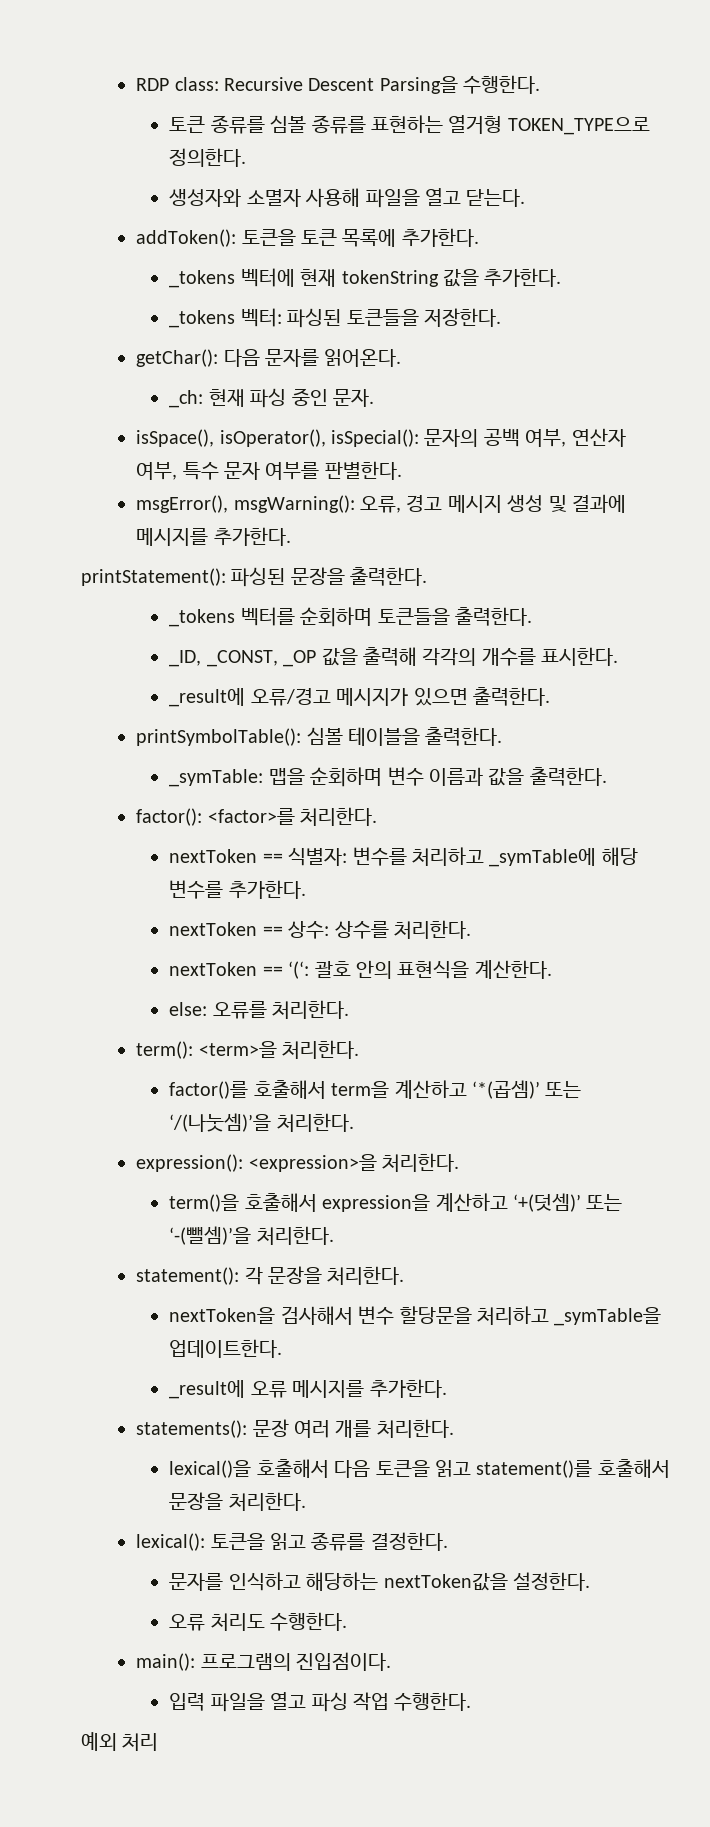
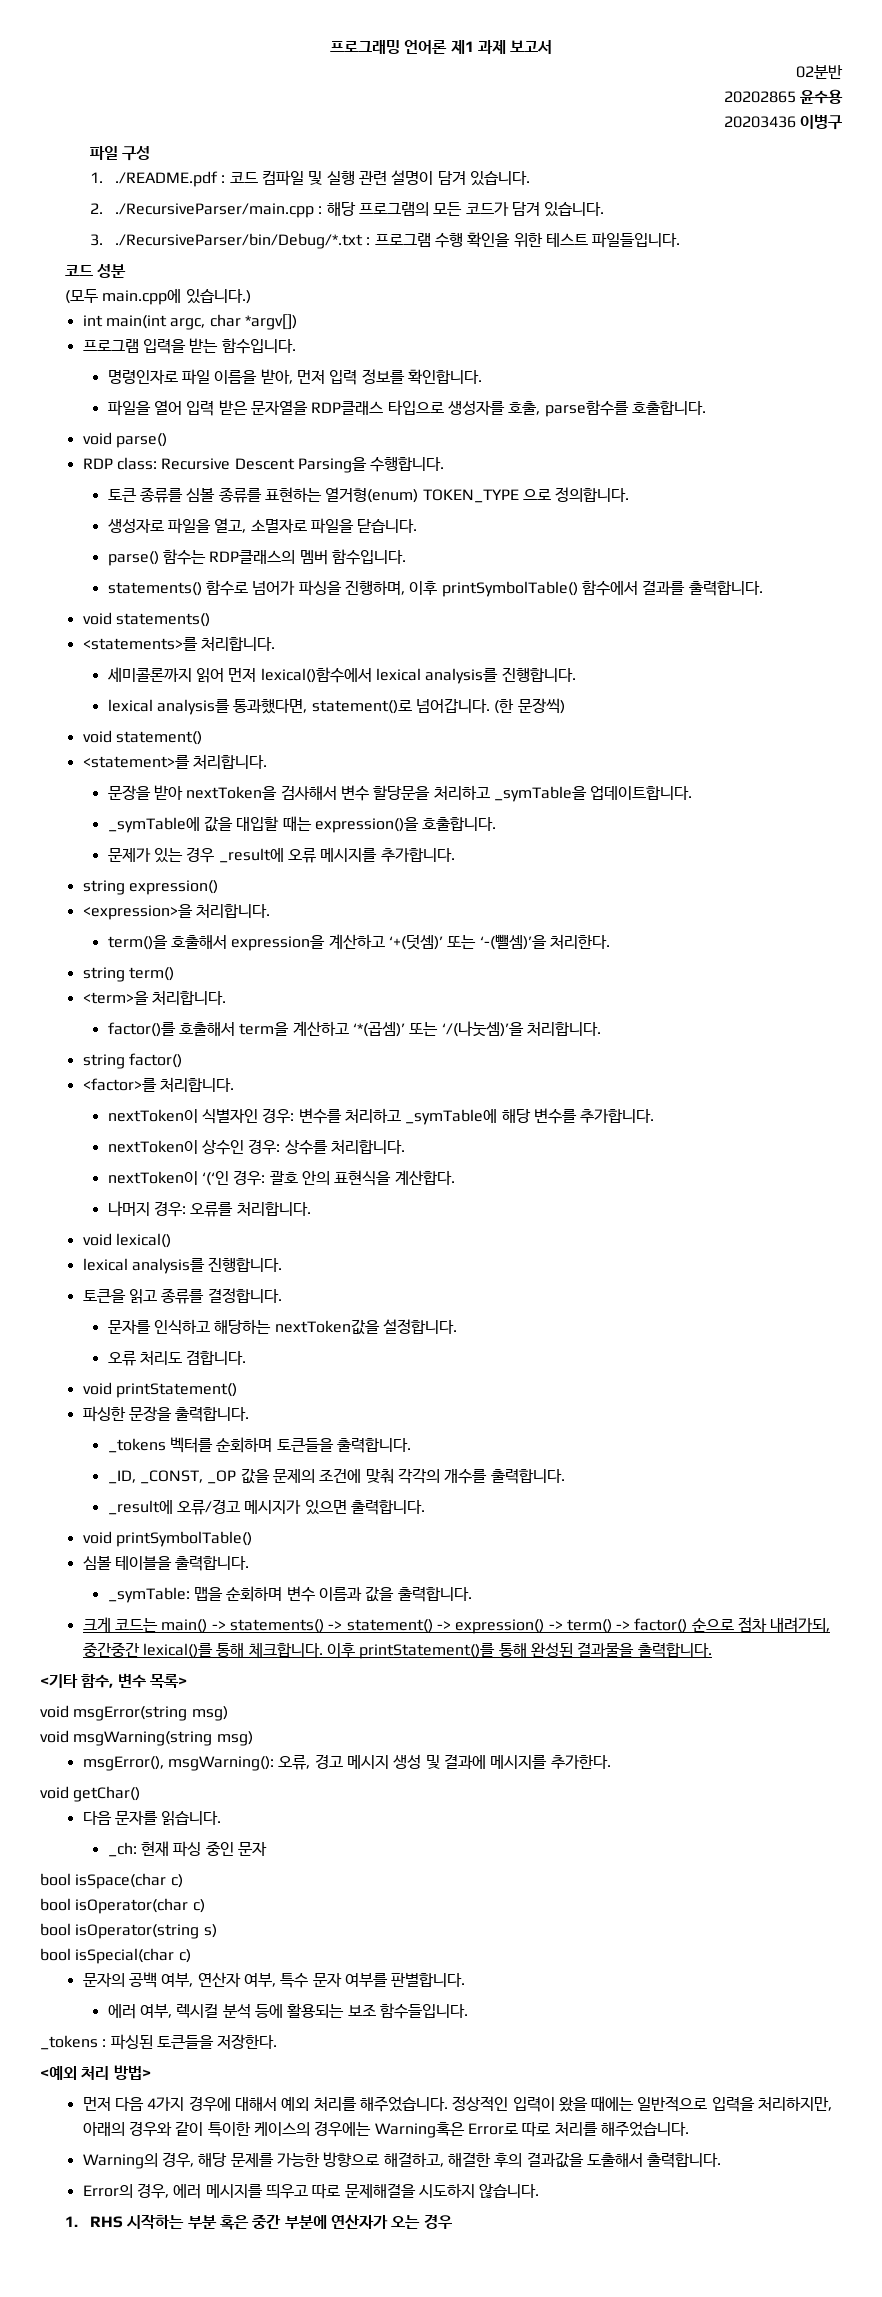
+ 프로그래밍 언어론 제1 과제 보고서
+ 02분반
+ 20202865 윤수용
+ 20203436 이병구
+ 파일 구성
+ 1. ./README.pdf : 코드 컴파일 및 실행 관련 설명이 담겨 있습니다.
+ 2. ./RecursiveParser/main.cpp : 해당 프로그램의 모든 코드가 담겨 있습니다.
+ 3. ./RecursiveParser/bin/Debug/*.txt : 프로그램 수행 확인을 위한 테스트 파일들입니다.
+ 코드 성분
+ (모두 main.cpp에 있습니다.)
+ int main(int argc, char *argv[])
+ 프로그램 입력을 받는 함수입니다.
+ 명령인자로 파일 이름을 받아, 먼저 입력 정보를 확인합니다.
+ 파일을 열어 입력 받은 문자열을 RDP클래스 타입으로 생성자를 호출, parse함수를 호출합니다.
+ void parse()
- RDP class: Recursive Descent Parsing을 수행한다.
+ RDP class: Recursive Descent Parsing을 수행합니다.
- 토큰 종류를 심볼 종류를 표현하는 열거형 TOKEN_TYPE으로 정의한다.
- 생성자와 소멸자 사용해 파일을 열고 닫는다.
- addToken(): 토큰을 토큰 목록에 추가한다.
- _tokens 벡터에 현재 tokenString 값을 추가한다.
- _tokens 벡터: 파싱된 토큰들을 저장한다.
- getChar(): 다음 문자를 읽어온다.
- _ch: 현재 파싱 중인 문자.
- isSpace(), isOperator(), isSpecial(): 문자의 공백 여부, 연산자 여부, 특수 문자 여부를 판별한다.
+ 토큰 종류를 심볼 종류를 표현하는 열거형(enum) TOKEN_TYPE 으로 정의합니다.
+ 생성자로 파일을 열고, 소멸자로 파일을 닫습니다.
+ parse() 함수는 RDP클래스의 멤버 함수입니다.
+ statements() 함수로 넘어가 파싱을 진행하며, 이후 printSymbolTable() 함수에서 결과를 출력합니다.
+ void statements()
+ <statements>를 처리합니다.
+ 세미콜론까지 읽어 먼저 lexical()함수에서 lexical analysis를 진행합니다.
+ lexical analysis를 통과했다면, statement()로 넘어갑니다. (한 문장씩)
+ void statement()
+ <statement>를 처리합니다.
+ 문장을 받아 nextToken을 검사해서 변수 할당문을 처리하고 _symTable을 업데이트합니다.
+ _symTable에 값을 대입할 때는 expression()을 호출합니다.
+ 문제가 있는 경우 _result에 오류 메시지를 추가합니다.
+ string expression()
+ <expression>을 처리합니다.
+ term()을 호출해서 expression을 계산하고 ‘+(덧셈)’ 또는 ‘-(뺄셈)’을 처리한다.
+ string term()
+ <term>을 처리합니다.
+ factor()를 호출해서 term을 계산하고 ‘*(곱셈)’ 또는 ‘/(나눗셈)’을 처리합니다.
+ string factor()
+ <factor>를 처리합니다.
+ nextToken이 식별자인 경우: 변수를 처리하고 _symTable에 해당 변수를 추가합니다.
+ nextToken이 상수인 경우: 상수를 처리합니다.
+ nextToken이 ‘(‘인 경우: 괄호 안의 표현식을 계산합다.
+ 나머지 경우: 오류를 처리합니다.
+ void lexical()
+ lexical analysis를 진행합니다.
+ 토큰을 읽고 종류를 결정합니다.
+ 문자를 인식하고 해당하는 nextToken값을 설정합니다.
+ 오류 처리도 겸합니다.
+ void printStatement()
+ 파싱한 문장을 출력합니다.
+ _tokens 벡터를 순회하며 토큰들을 출력합니다.
+ _ID, _CONST, _OP 값을 문제의 조건에 맞춰 각각의 개수를 출력합니다.
+ _result에 오류/경고 메시지가 있으면 출력합니다.
+ void printSymbolTable()
+ 심볼 테이블을 출력합니다.
+ _symTable: 맵을 순회하며 변수 이름과 값을 출력합니다.
+ 크게 코드는 main() -> statements() -> statement() -> expression() -> term() -> factor() 순으로 점차 내려가되, 중간중간 lexical()를 통해 체크합니다. 이후 printStatement()를 통해 완성된 결과물을 출력합니다.
+ <기타 함수, 변수 목록>
+ void msgError(string msg)
+ void msgWarning(string msg)
- printStatement(): 파싱된 문장을 출력한다.
- _tokens 벡터를 순회하며 토큰들을 출력한다.
- _ID, _CONST, _OP 값을 출력해 각각의 개수를 표시한다.
- _result에 오류/경고 메시지가 있으면 출력한다.
- printSymbolTable(): 심볼 테이블을 출력한다.
- _symTable: 맵을 순회하며 변수 이름과 값을 출력한다.
- factor(): <factor>를 처리한다.
- nextToken == 식별자: 변수를 처리하고 _symTable에 해당 변수를 추가한다.
- nextToken == 상수: 상수를 처리한다.
- nextToken == ‘(‘: 괄호 안의 표현식을 계산한다.
- else: 오류를 처리한다.
- term(): <term>을 처리한다.
- factor()를 호출해서 term을 계산하고 ‘*(곱셈)’ 또는 ‘/(나눗셈)’을 처리한다.
- expression(): <expression>을 처리한다.
- term()을 호출해서 expression을 계산하고 ‘+(덧셈)’ 또는 ‘-(뺄셈)’을 처리한다.
- statement(): 각 문장을 처리한다.
- nextToken을 검사해서 변수 할당문을 처리하고 _symTable을 업데이트한다.
- _result에 오류 메시지를 추가한다.
- statements(): 문장 여러 개를 처리한다.
- lexical()을 호출해서 다음 토큰을 읽고 statement()를 호출해서 문장을 처리한다.
- lexical(): 토큰을 읽고 종류를 결정한다.
- 문자를 인식하고 해당하는 nextToken값을 설정한다.
- 오류 처리도 수행한다.
- main(): 프로그램의 진입점이다.
- 입력 파일을 열고 파싱 작업 수행한다.
- 예외 처리
+ void getChar()
+ 다음 문자를 읽습니다.
+ _ch: 현재 파싱 중인 문자
+ bool isSpace(char c)
+ bool isOperator(char c)
+ bool isOperator(string s)
+ bool isSpecial(char c)
+ 문자의 공백 여부, 연산자 여부, 특수 문자 여부를 판별합니다.
+ 에러 여부, 렉시컬 분석 등에 활용되는 보조 함수들입니다.
+ _tokens : 파싱된 토큰들을 저장한다.
+ <예외 처리 방법>
+ 먼저 다음 4가지 경우에 대해서 예외 처리를 해주었습니다. 정상적인 입력이 왔을 때에는 일반적으로 입력을 처리하지만, 아래의 경우와 같이 특이한 케이스의 경우에는 Warning혹은 Error로 따로 처리를 해주었습니다.
+ Warning의 경우, 해당 문제를 가능한 방향으로 해결하고, 해결한 후의 결과값을 도출해서 출력합니다.
+ Error의 경우, 에러 메시지를 띄우고 따로 문제해결을 시도하지 않습니다.
+ 1. RHS 시작하는 부분 혹은 중간 부분에 연산자가 오는 경우

